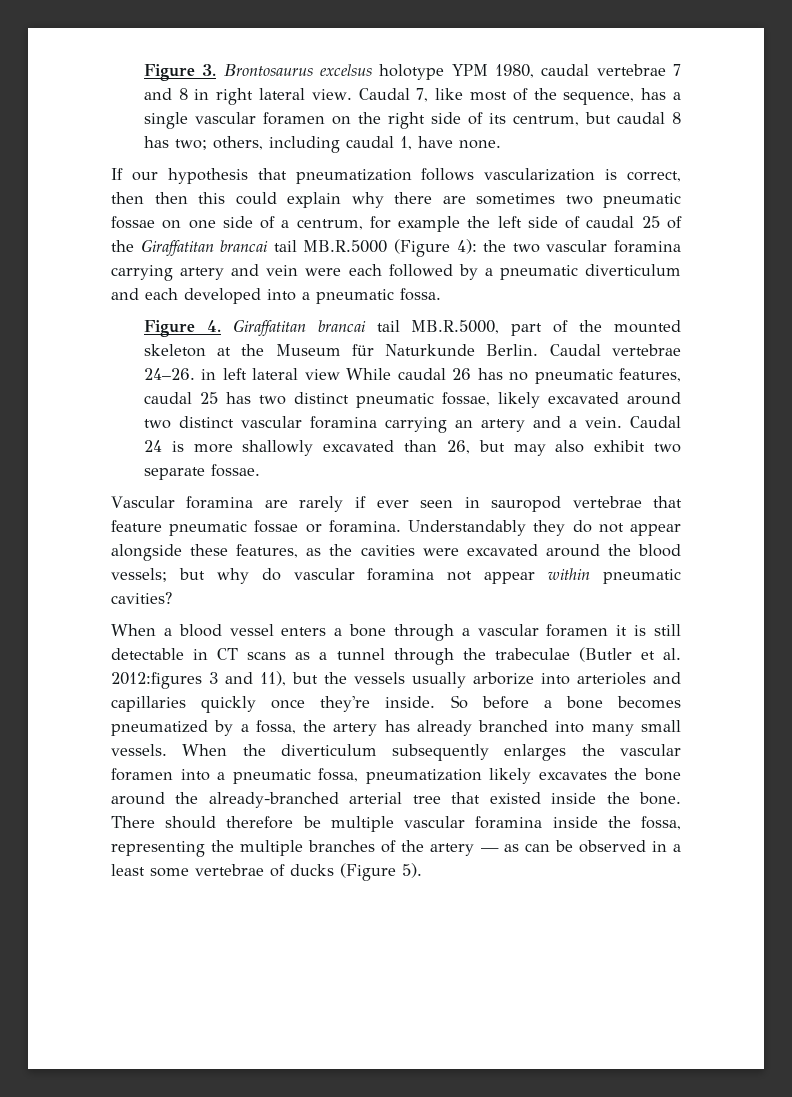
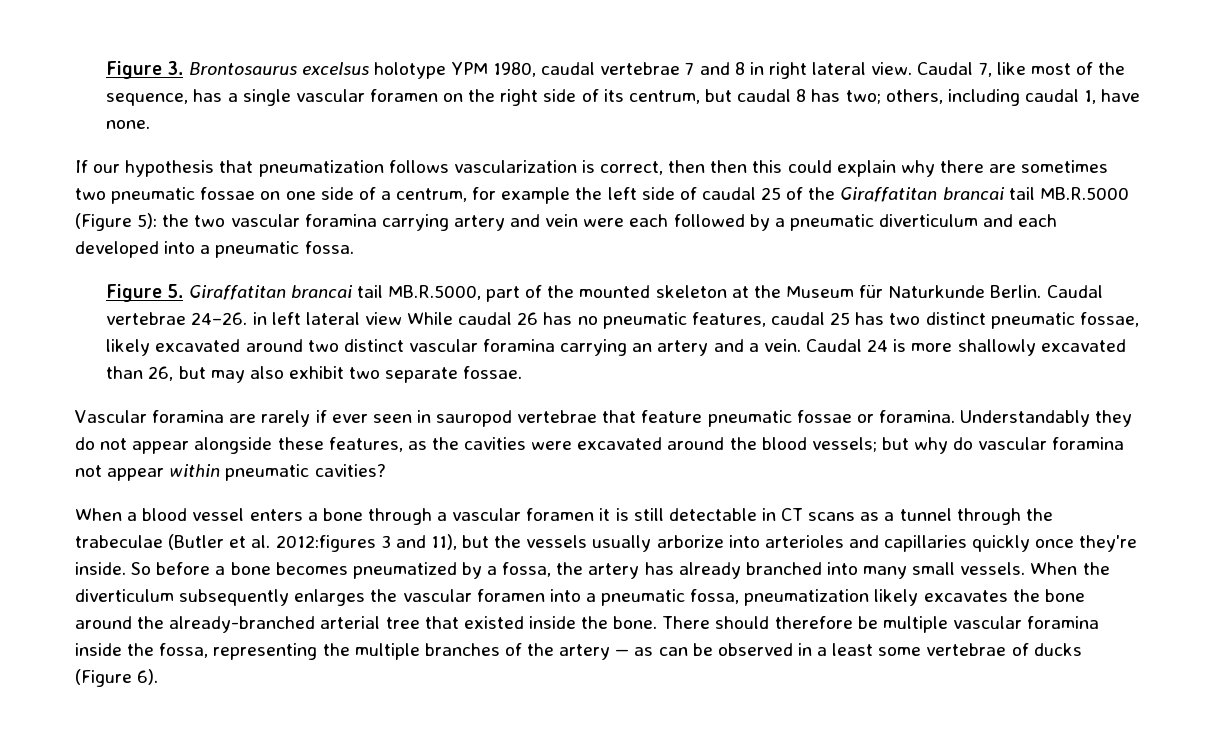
- If our hypothesis that pneumatization follows vascularization is correct, then then this could explain why there are sometimes two pneumatic fossae on one side of a centrum, for example the left side of caudal 25 of the Giraffatitan brancai tail MB.R.5000 (Figure 4):
+ If our hypothesis that pneumatization follows vascularization is correct, then then this could explain why there are sometimes two pneumatic fossae on one side of a centrum, for example the left side of caudal 25 of the Giraffatitan brancai tail MB.R.5000 (Figure 5):
- Figure 4. Giraffatitan brancai tail MB.R.5000, part of the mounted skeleton at the Museum für Naturkunde Berlin.
+ Figure 5. Giraffatitan brancai tail MB.R.5000, part of the mounted skeleton at the Museum für Naturkunde Berlin.
- There should therefore be multiple vascular foramina inside the fossa, representing the multiple branches of the artery — as can be observed in a least some vertebrae of ducks (Figure 5).
+ There should therefore be multiple vascular foramina inside the fossa, representing the multiple branches of the artery — as can be observed in a least some vertebrae of ducks (Figure 6).

